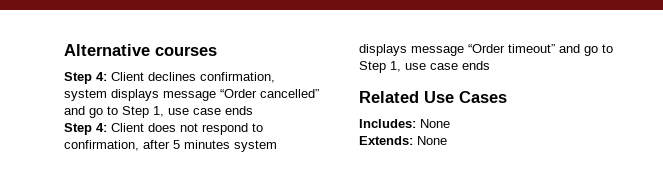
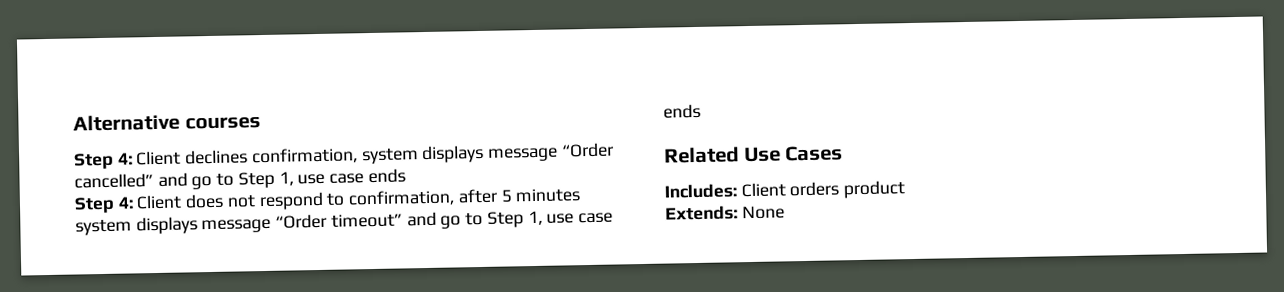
- Includes: None
+ Includes: Client orders product

